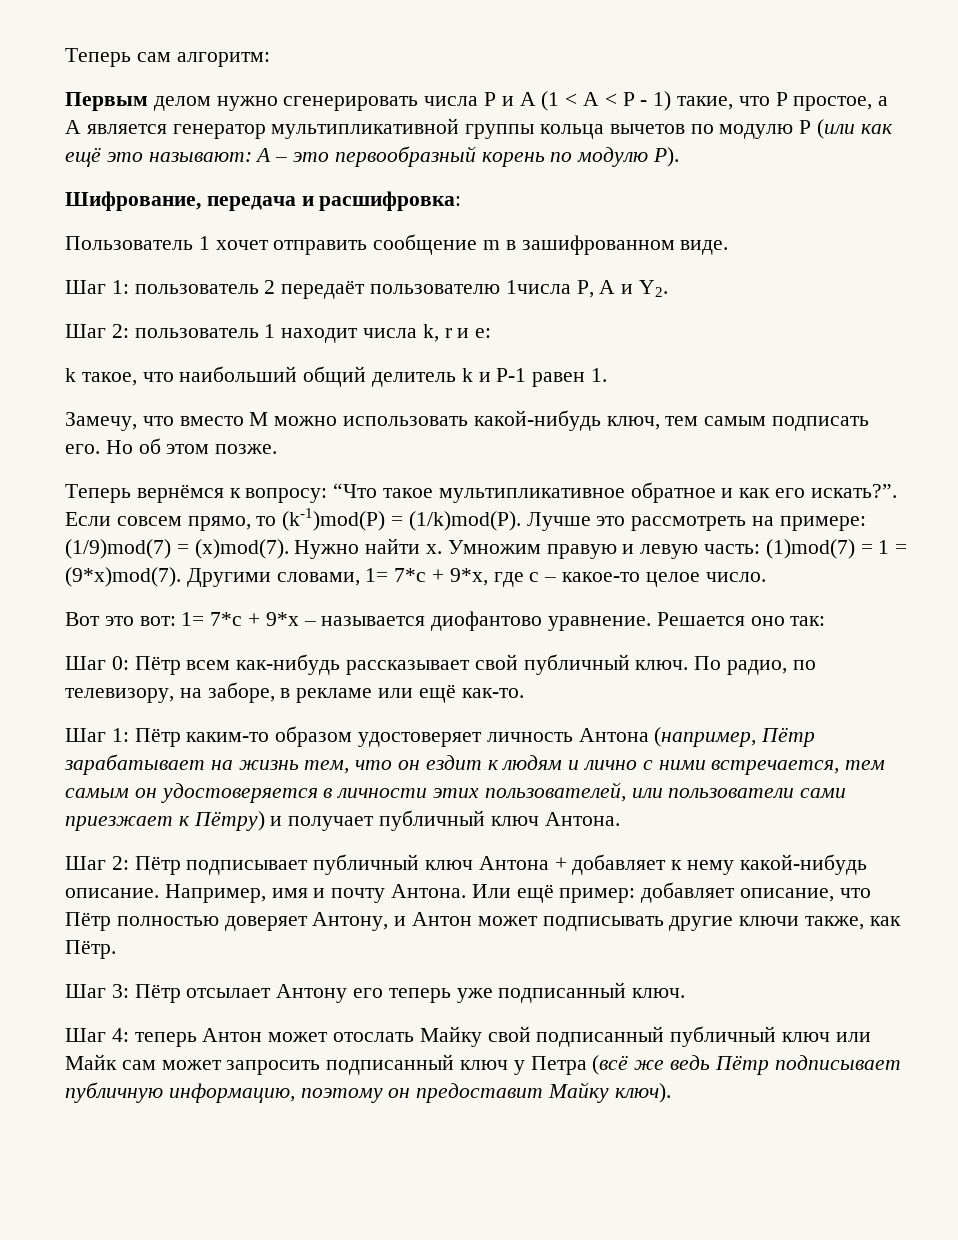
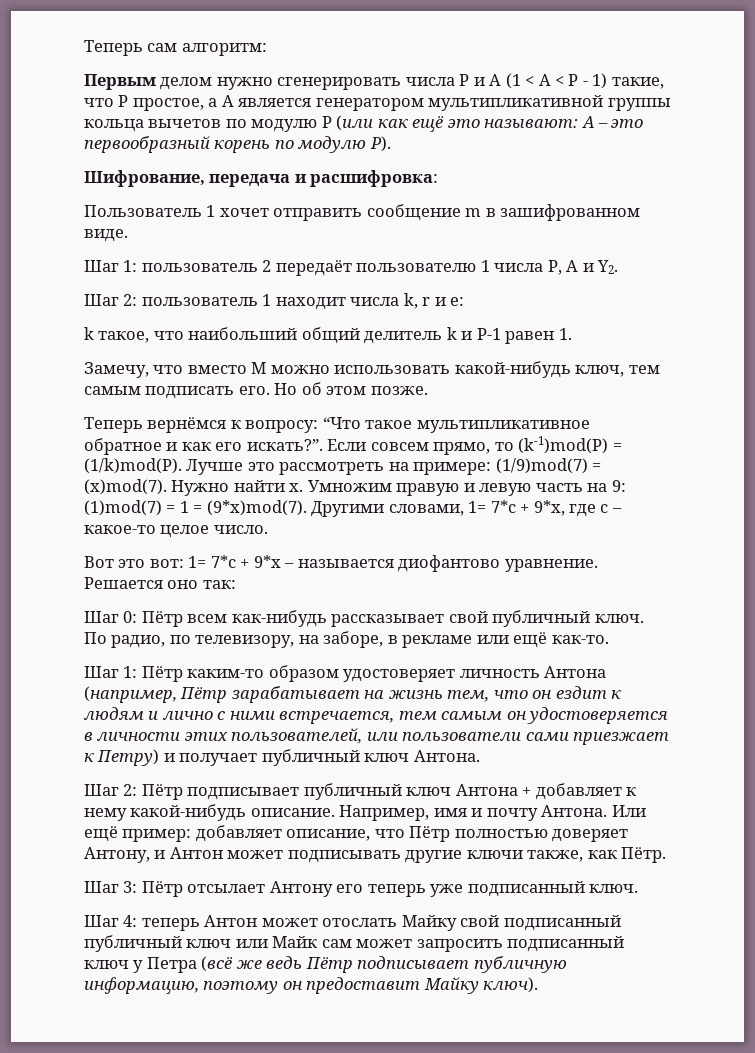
- Первым делом нужно сгенерировать числа P и A (1 < A < P - 1) такие, что P простое, а A является генератор мультипликативной группы кольца вычетов по модулю P (или как ещё это называют: A – это первообразный корень по модулю P).
+ Первым делом нужно сгенерировать числа P и A (1 < A < P - 1) такие, что P простое, а A является генератором мультипликативной группы кольца вычетов по модулю P (или как ещё это называют: A – это первообразный корень по модулю P).
- Шаг 1: пользователь 2 передаёт пользователю 1числа P, A и Y2.
+ Шаг 1: пользователь 2 передаёт пользователю 1 числа P, A и Y2.
- Умножим правую и левую часть: (1)mod(7) = 1 = (9*x)mod(7).
+ Умножим правую и левую часть на 9: (1)mod(7) = 1 = (9*x)mod(7).
- Шаг 1: Пётр каким-то образом удостоверяет личность Антона (например, Пётр зарабатывает на жизнь тем, что он ездит к людям и лично с ними встречается, тем самым он удостоверяется в личности этих пользователей, или пользователи сами приезжает к Пётру) и получает публичный ключ Антона.
+ Шаг 1: Пётр каким-то образом удостоверяет личность Антона (например, Пётр зарабатывает на жизнь тем, что он ездит к людям и лично с ними встречается, тем самым он удостоверяется в личности этих пользователей, или пользователи сами приезжает к Петру) и получает публичный ключ Антона.

